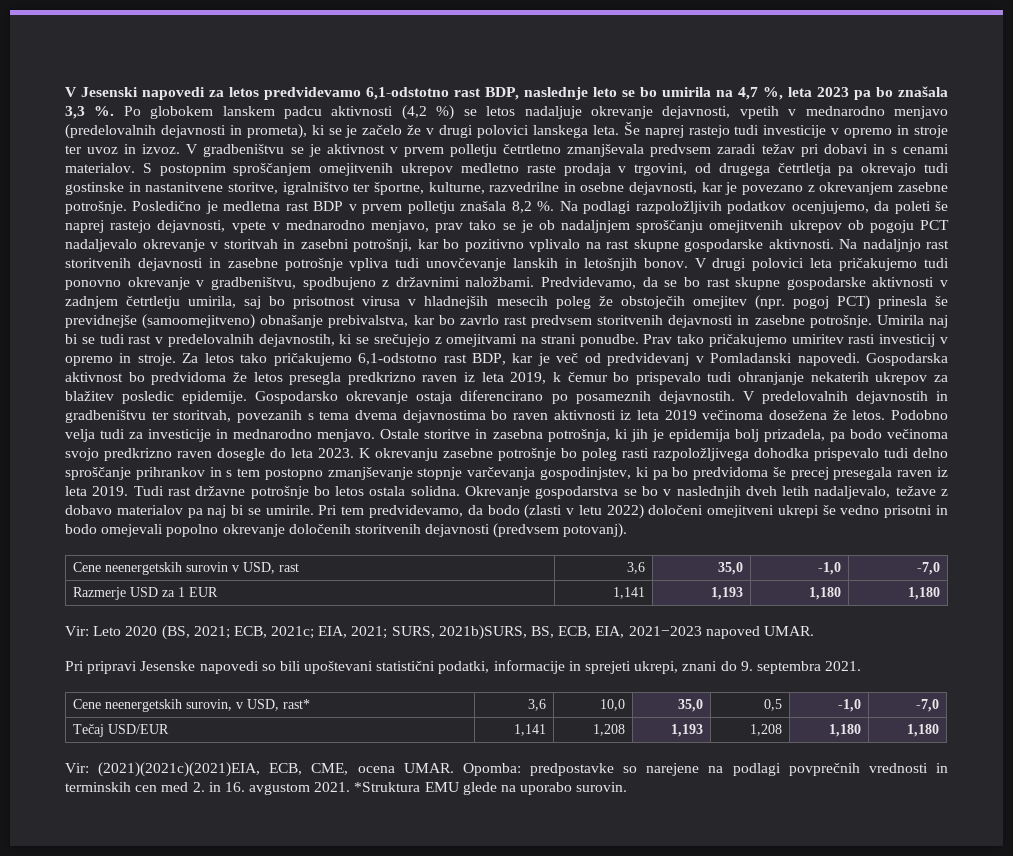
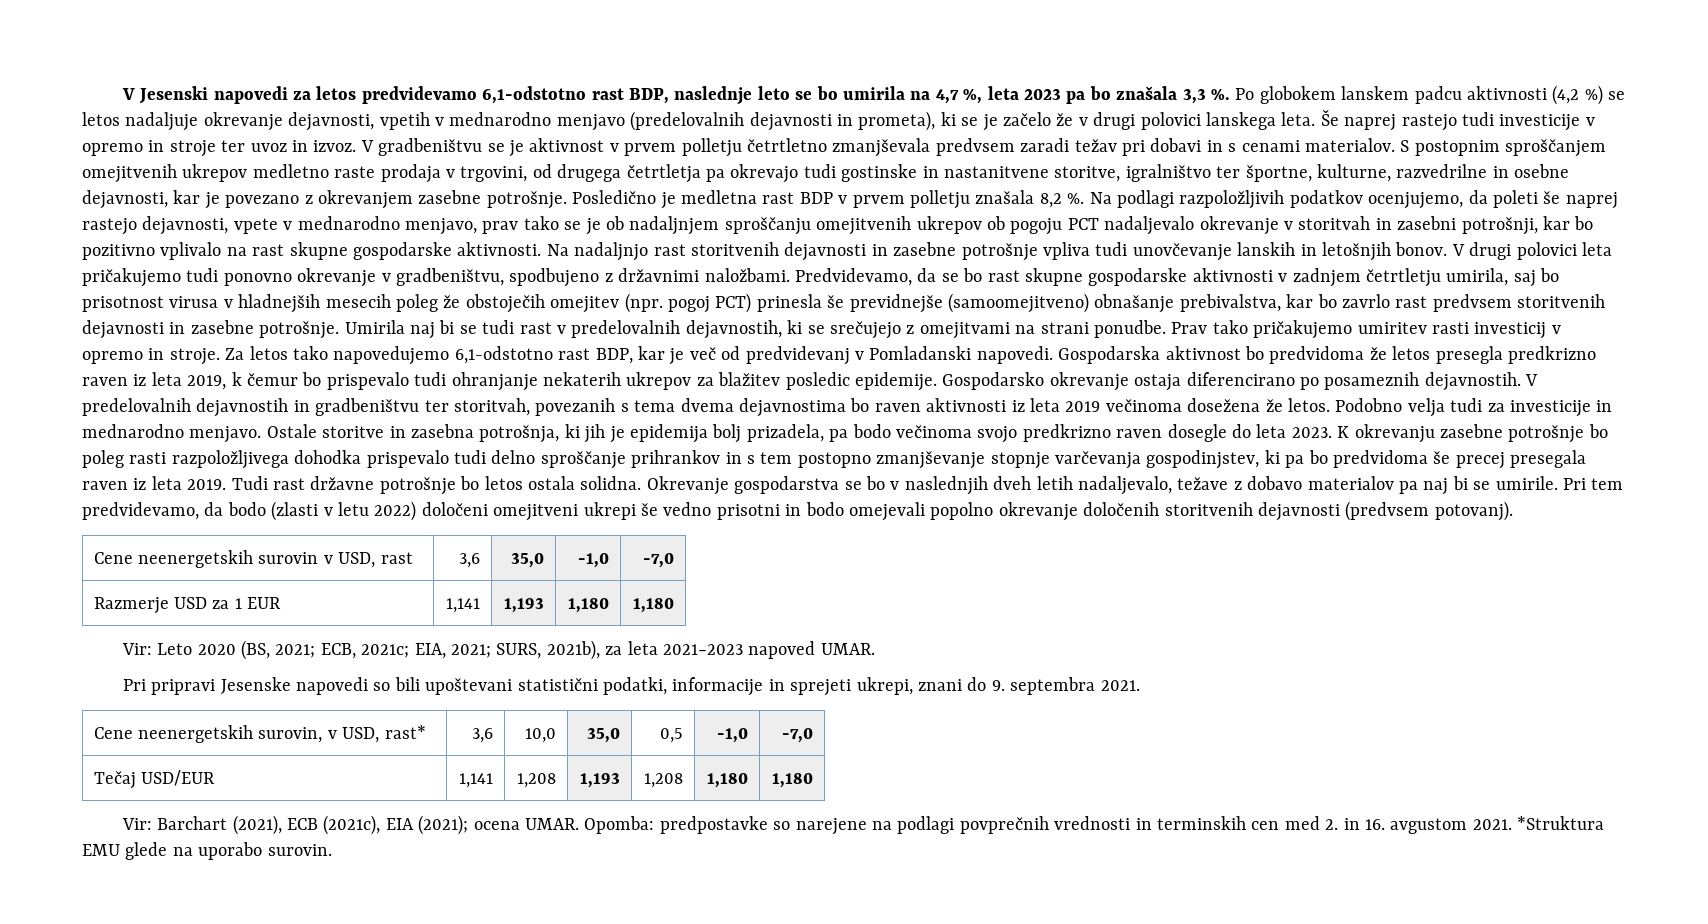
- Za letos tako pričakujemo 6,1-odstotno rast BDP, kar je več od predvidevanj v Pomladanski napovedi.
+ Za letos tako napovedujemo 6,1-odstotno rast BDP, kar je več od predvidevanj v Pomladanski napovedi.
- Vir: Leto 2020 (BS, 2021; ECB, 2021c; EIA, 2021; SURS, 2021b)SURS, BS, ECB, EIA, 2021−2023 napoved UMAR.
+ Vir: Leto 2020 (BS, 2021; ECB, 2021c; EIA, 2021; SURS, 2021b), za leta 2021−2023 napoved UMAR.
- Vir: (2021)(2021c)(2021)EIA, ECB, CME, ocena UMAR.
+ Vir: Barchart (2021), ECB (2021c), EIA (2021); ocena UMAR.

